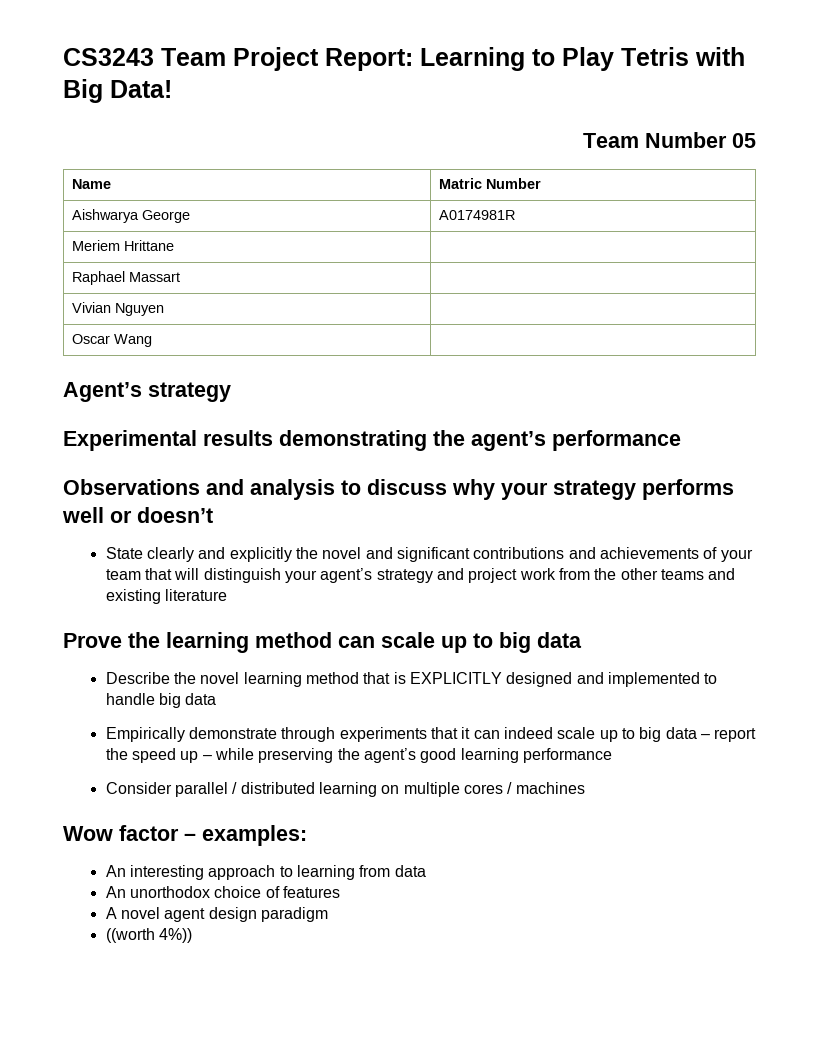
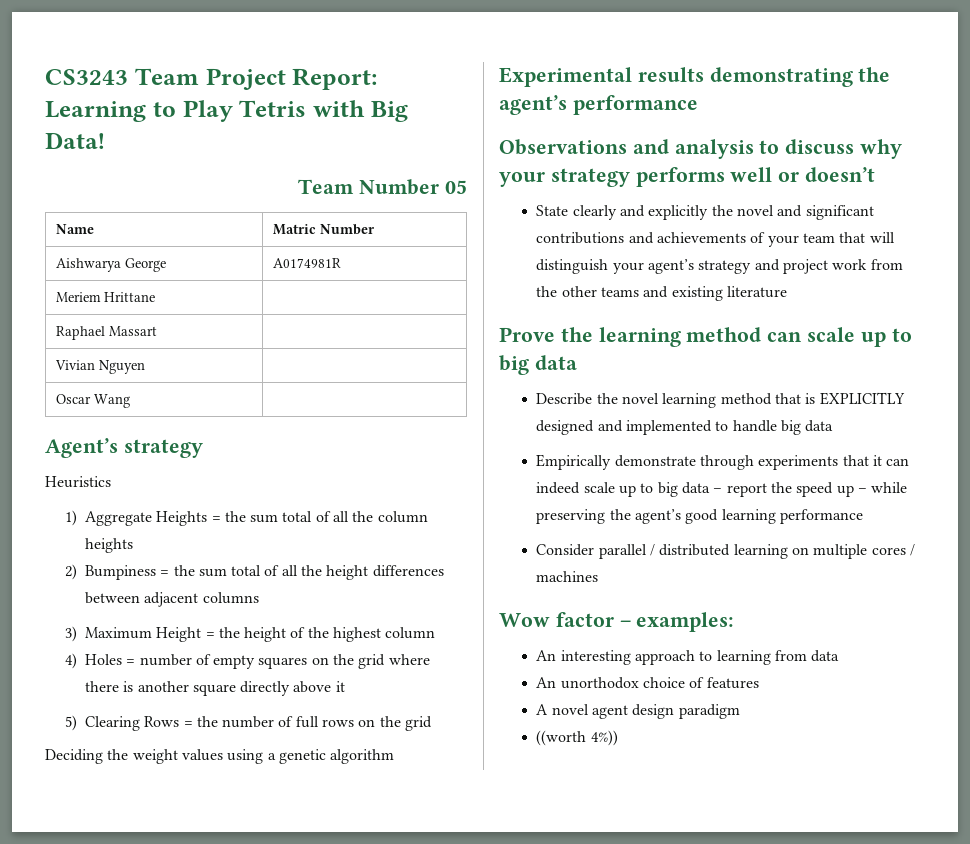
+ Heuristics
+ 1) Aggregate Heights = the sum total of all the column heights
+ 2) Bumpiness = the sum total of all the height differences between adjacent columns
+ 3) Maximum Height = the height of the highest column
+ 4) Holes = number of empty squares on the grid where there is another square directly above it
+ 5) Clearing Rows = the number of full rows on the grid
+ Deciding the weight values using a genetic algorithm

